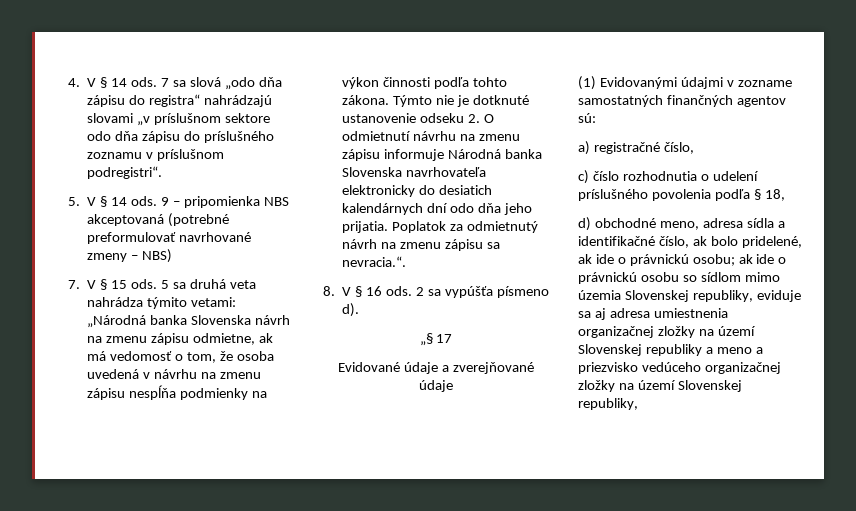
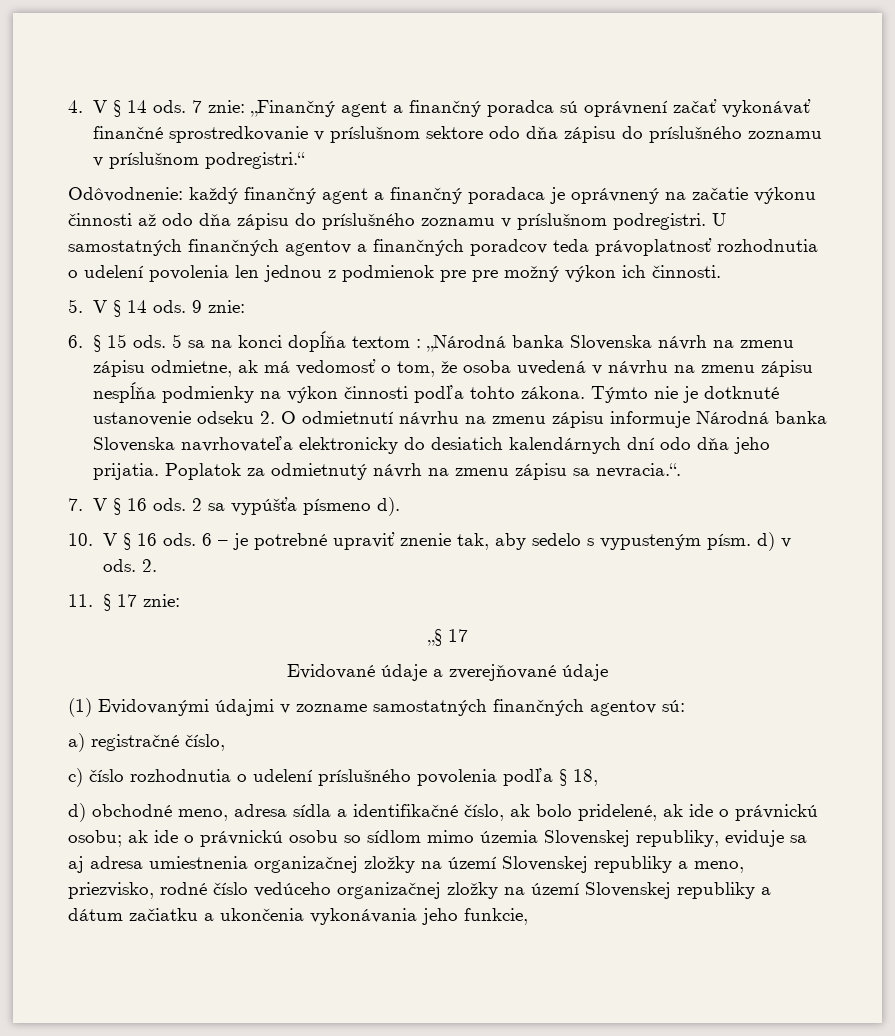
- 7 sa slová „odo dňa zápisu do registra“ nahrádzajú slovami „v príslušnom sektore odo dňa zápisu do príslušného zoznamu v príslušnom podregistri“.
+ 7 znie: „Finančný agent a finančný poradca sú oprávnení začať vykonávať finančné sprostredkovanie v príslušnom sektore odo dňa zápisu do príslušného zoznamu v príslušnom podregistri.“
+ Odôvodnenie: každý finančný agent a finančný poradaca je oprávnený na začatie výkonu činnosti až odo dňa zápisu do príslušného zoznamu v príslušnom podregistri. U samostatných finančných agentov a finančných poradcov teda právoplatnosť rozhodnutia o udelení povolenia len jednou z podmienok pre pre možný výkon ich činnosti.
- 9 – pripomienka NBS akceptovaná (potrebné preformulovať navrhované zmeny – NBS)
- 7. V § 15 ods.
+ 9 znie:
+ 6. § 15 ods.
- 5 sa druhá veta nahrádza týmito vetami: „Národná banka Slovenska návrh na zmenu zápisu odmietne, ak má vedomosť o tom, že osoba uvedená v návrhu na zmenu zápisu nespĺňa podmienky na výkon činnosti podľa tohto zákona.
+ 5 sa na konci dopĺňa textom : „Národná banka Slovenska návrh na zmenu zápisu odmietne, ak má vedomosť o tom, že osoba uvedená v návrhu na zmenu zápisu nespĺňa podmienky na výkon činnosti podľa tohto zákona.
- 8. V § 16 ods.
+ 7. V § 16 ods.
+ 10. V § 16 ods. 6 – je potrebné upraviť znenie tak, aby sedelo s vypusteným písm. d) v ods. 2.
+ 11. § 17 znie:
- d) obchodné meno, adresa sídla a identifikačné číslo, ak bolo pridelené, ak ide o právnickú osobu; ak ide o právnickú osobu so sídlom mimo územia Slovenskej republiky, eviduje sa aj adresa umiestnenia organizačnej zložky na území Slovenskej republiky a meno a priezvisko vedúceho organizačnej zložky na území Slovenskej republiky,
+ d) obchodné meno, adresa sídla a identifikačné číslo, ak bolo pridelené, ak ide o právnickú osobu; ak ide o právnickú osobu so sídlom mimo územia Slovenskej republiky, eviduje sa aj adresa umiestnenia organizačnej zložky na území Slovenskej republiky a meno, priezvisko, rodné číslo vedúceho organizačnej zložky na území Slovenskej republiky a dátum začiatku a ukončenia vykonávania jeho funkcie,

